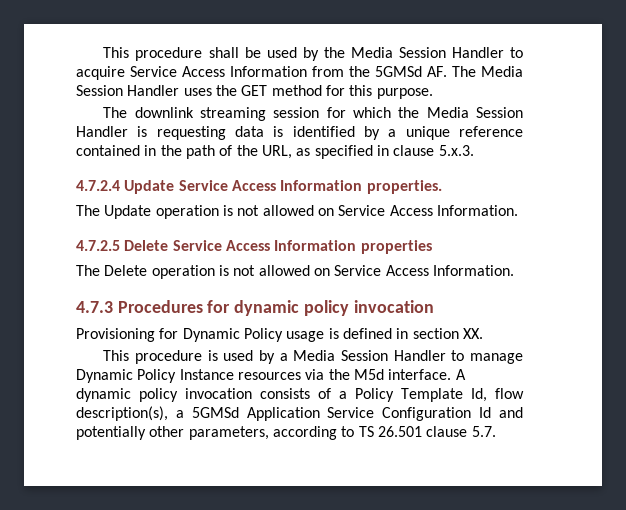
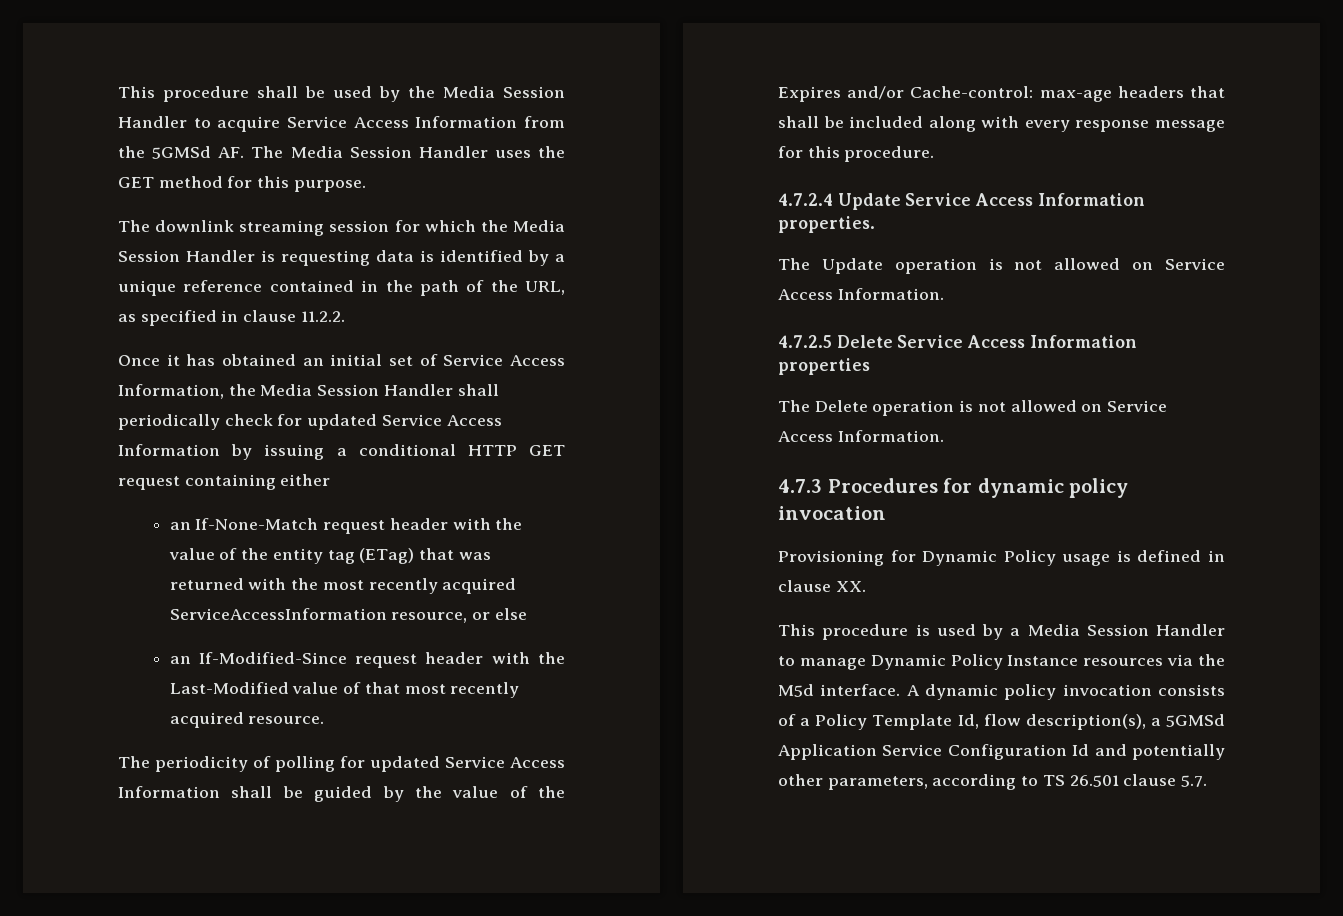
- The downlink streaming session for which the Media Session Handler is requesting data is identified by a unique reference contained in the path of the URL, as specified in clause 5.x.3.
+ The downlink streaming session for which the Media Session Handler is requesting data is identified by a unique reference contained in the path of the URL, as specified in clause 11.2.2.
+ Once it has obtained an initial set of Service Access Information, the Media Session Handler shall periodically check for updated Service Access Information by issuing a conditional HTTP GET request containing either
+ an If-None-Match request header with the value of the entity tag (ETag) that was returned with the most recently acquired ServiceAccessInformation resource, or else
+ an If-Modified-Since request header with the Last-Modified value of that most recently acquired resource.
+ The periodicity of polling for updated Service Access Information shall be guided by the value of the Expires and/or Cache-control: max-age headers that shall be included along with every response message for this procedure.
- Provisioning for Dynamic Policy usage is defined in section XX.
+ Provisioning for Dynamic Policy usage is defined in clause XX.

